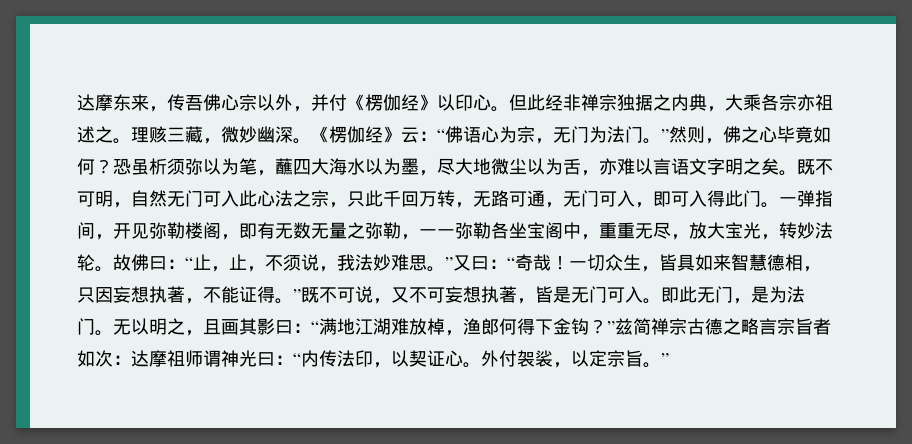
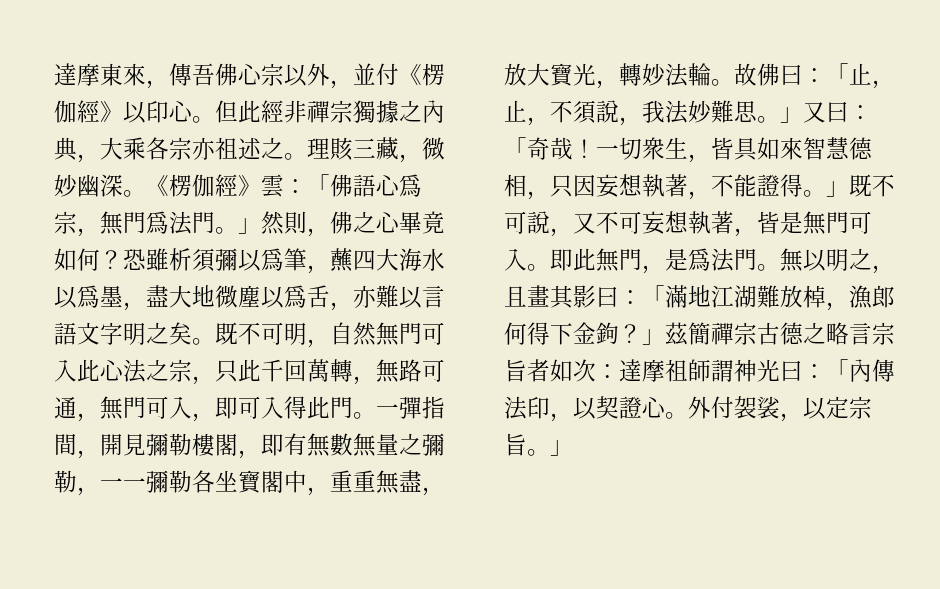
- 达摩东来，传吾佛心宗以外，并付《楞伽经》以印心。
+ 達摩東來，傳吾佛心宗以外，並付《楞伽經》以印心。
- 但此经非禅宗独据之内典，大乘各宗亦祖述之。
+ 但此經非禪宗獨據之內典，大乘各宗亦祖述之。
- 理赅三藏，微妙幽深。
+ 理賅三藏，微妙幽深。
- 《楞伽经》云：“佛语心为宗，无门为法门。”然则，佛之心毕竟如何？
+ 《楞伽經》雲：「佛語心爲宗，無門爲法門。」然則，佛之心畢竟如何？
- 恐虽析须弥以为笔，蘸四大海水以为墨，尽大地微尘以为舌，亦难以言语文字明之矣。
+ 恐雖析須彌以爲筆，蘸四大海水以爲墨，盡大地微塵以爲舌，亦難以言語文字明之矣。
- 既不可明，自然无门可入此心法之宗，只此千回万转，无路可通，无门可入，即可入得此门。一弹指间，开见弥勒楼阁，即有无数无量之弥勒，一一弥勒各坐宝阁中，重重无尽，放大宝光，转妙法轮。
+ 既不可明，自然無門可入此心法之宗，只此千回萬轉，無路可通，無門可入，即可入得此門。一彈指間，開見彌勒樓閣，即有無數無量之彌勒，一一彌勒各坐寶閣中，重重無盡，放大寶光，轉妙法輪。
- 故佛曰：“止，止，不须说，我法妙难思。”又曰：“奇哉！
+ 故佛曰：「止，止，不須說，我法妙難思。」又曰：「奇哉！
- 一切众生，皆具如来智慧德相，只因妄想执著，不能证得。”既不可说，又不可妄想执著，皆是无门可入。
+ 一切衆生，皆具如來智慧德相，只因妄想執著，不能證得。」既不可說，又不可妄想執著，皆是無門可入。
- 即此无门，是为法门。无以明之，且画其影曰：“满地江湖难放棹，渔郎何得下金钩？”兹简禅宗古德之略言宗旨者如次：达摩祖师谓神光曰：“内传法印，以契证心。
+ 即此無門，是爲法門。無以明之，且畫其影曰：「滿地江湖難放棹，漁郎何得下金鉤？」茲簡禪宗古德之略言宗旨者如次：達摩祖師謂神光曰：「內傳法印，以契證心。
- 外付袈裟，以定宗旨。”
+ 外付袈裟，以定宗旨。」

